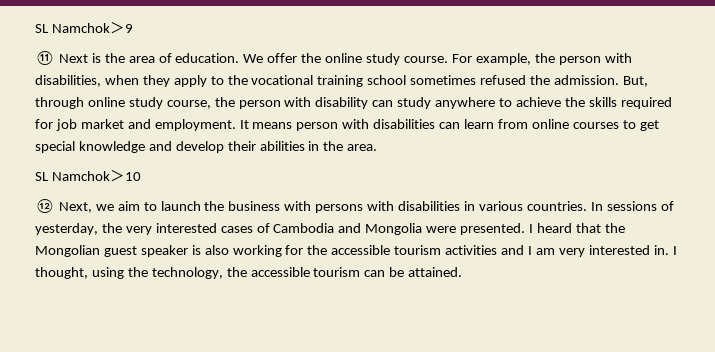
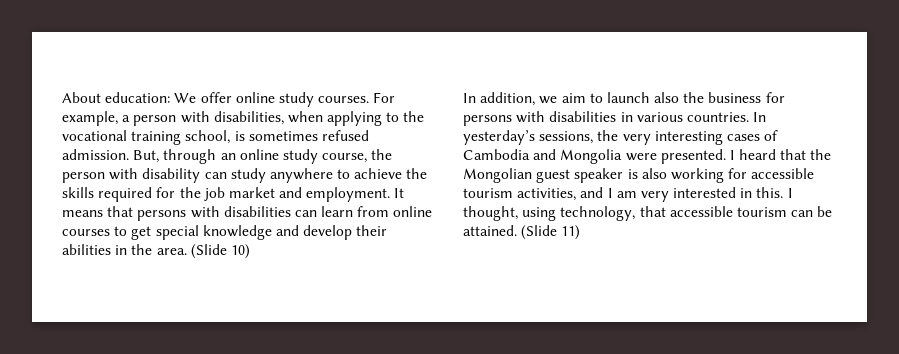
- SL Namchok＞9
- ⑪ Next is the area of education. We offer the online study course.
+ About education: We offer online study courses.
- For example, the person with disabilities, when they apply to the vocational training school sometimes refused the admission.
+ For example, a person with disabilities, when applying to the vocational training school, is sometimes refused admission.
- But, through online study course, the person with disability can study anywhere to achieve the skills required for job market and employment.
+ But, through an online study course, the person with disability can study anywhere to achieve the skills required for the job market and employment.
- It means person with disabilities can learn from online courses to get special knowledge and develop their abilities in the area.
- SL Namchok＞10
- ⑫ Next, we aim to launch the business with persons with disabilities in various countries.
+ It means that persons with disabilities can learn from online courses to get special knowledge and develop their abilities in the area. (Slide 10)
+ In addition, we aim to launch also the business for persons with disabilities in various countries.
- In sessions of yesterday, the very interested cases of Cambodia and Mongolia were presented.
+ In yesterday’s sessions, the very interesting cases of Cambodia and Mongolia were presented.
- I heard that the Mongolian guest speaker is also working for the accessible tourism activities and I am very interested in.
+ I heard that the Mongolian guest speaker is also working for accessible tourism activities, and I am very interested in this.
- I thought, using the technology, the accessible tourism can be attained.
+ I thought, using technology, that accessible tourism can be attained.
+ (Slide 11)

